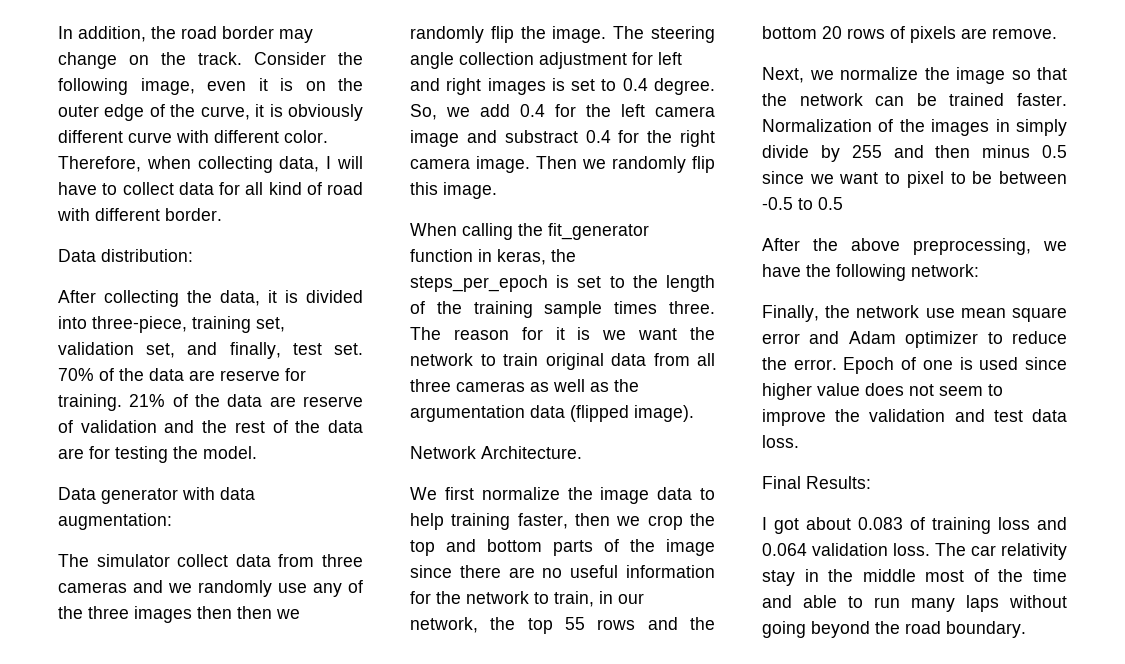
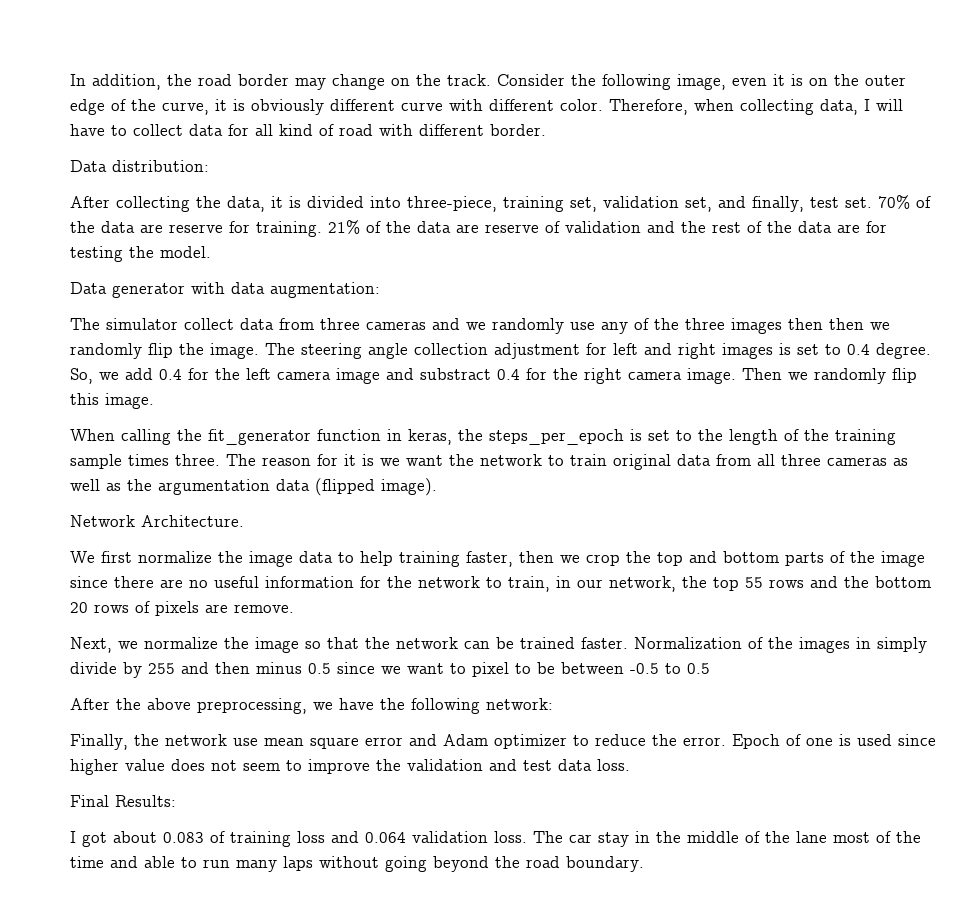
- The car relativity stay in the middle most of the time and able to run many laps without going beyond the road boundary.
+ The car stay in the middle of the lane most of the time and able to run many laps without going beyond the road boundary.

